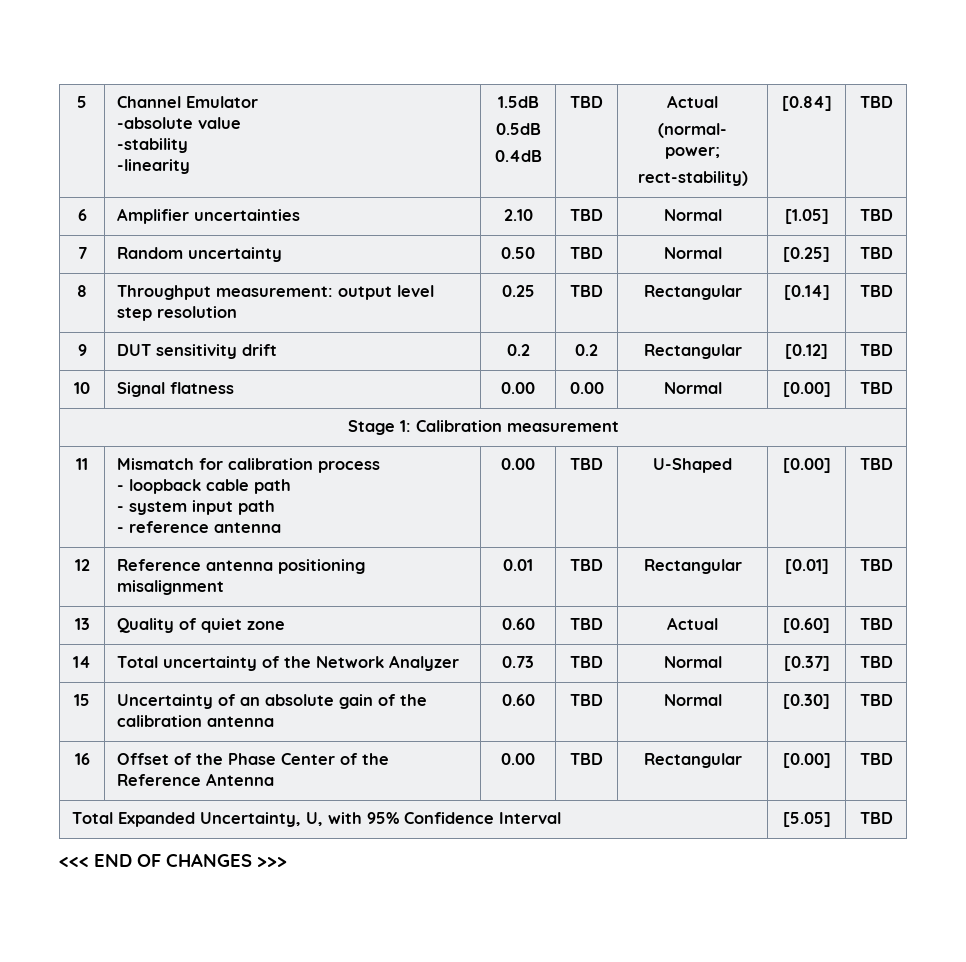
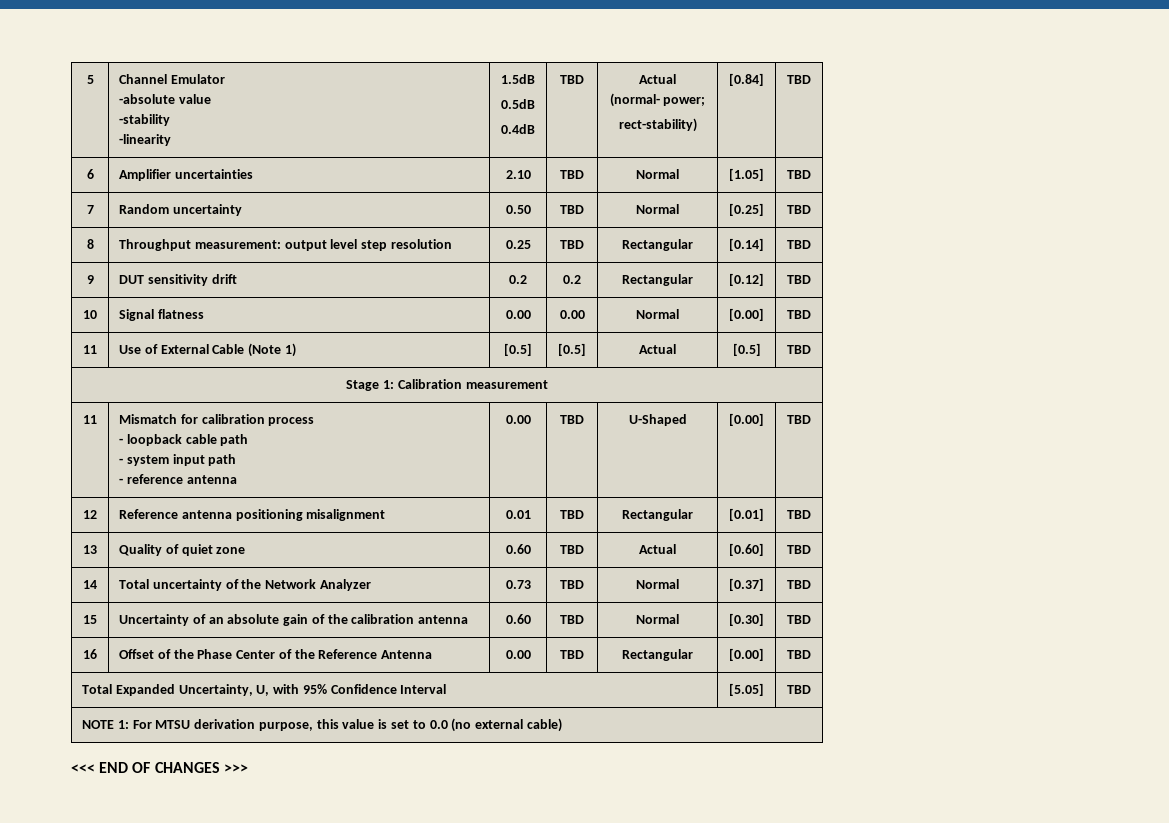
+ 11 | Use of External Cable (Note 1) | [0.5] | [0.5] | Actual | [0.5] | TBD
+ NOTE 1: For MTSU derivation purpose, this value is set to 0.0 (no external cable)

